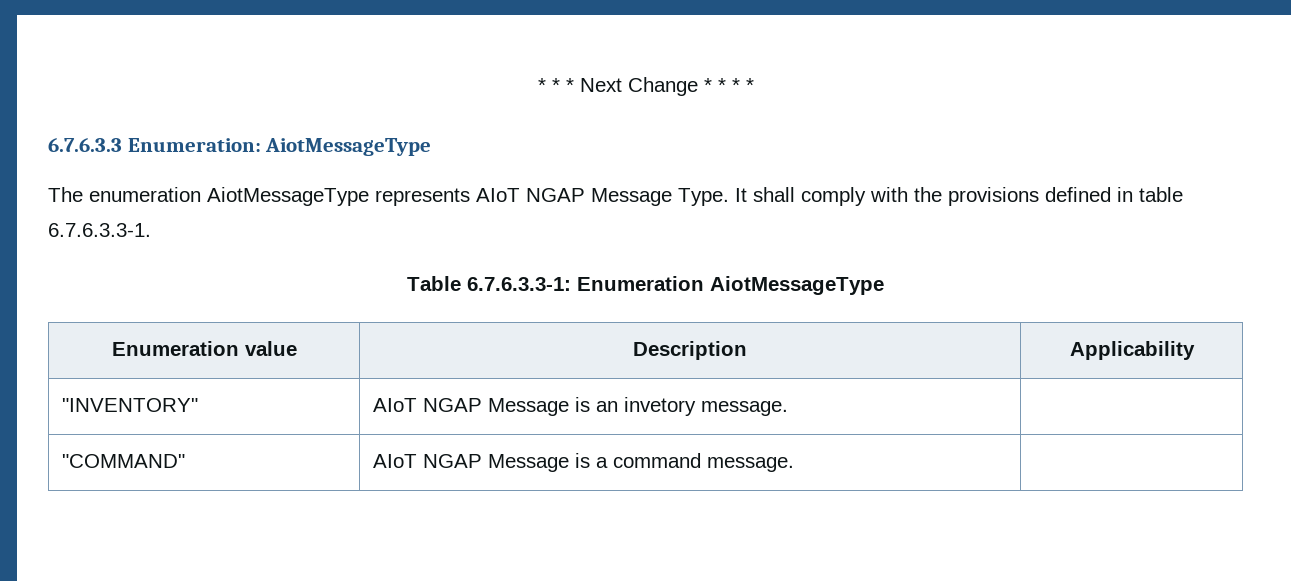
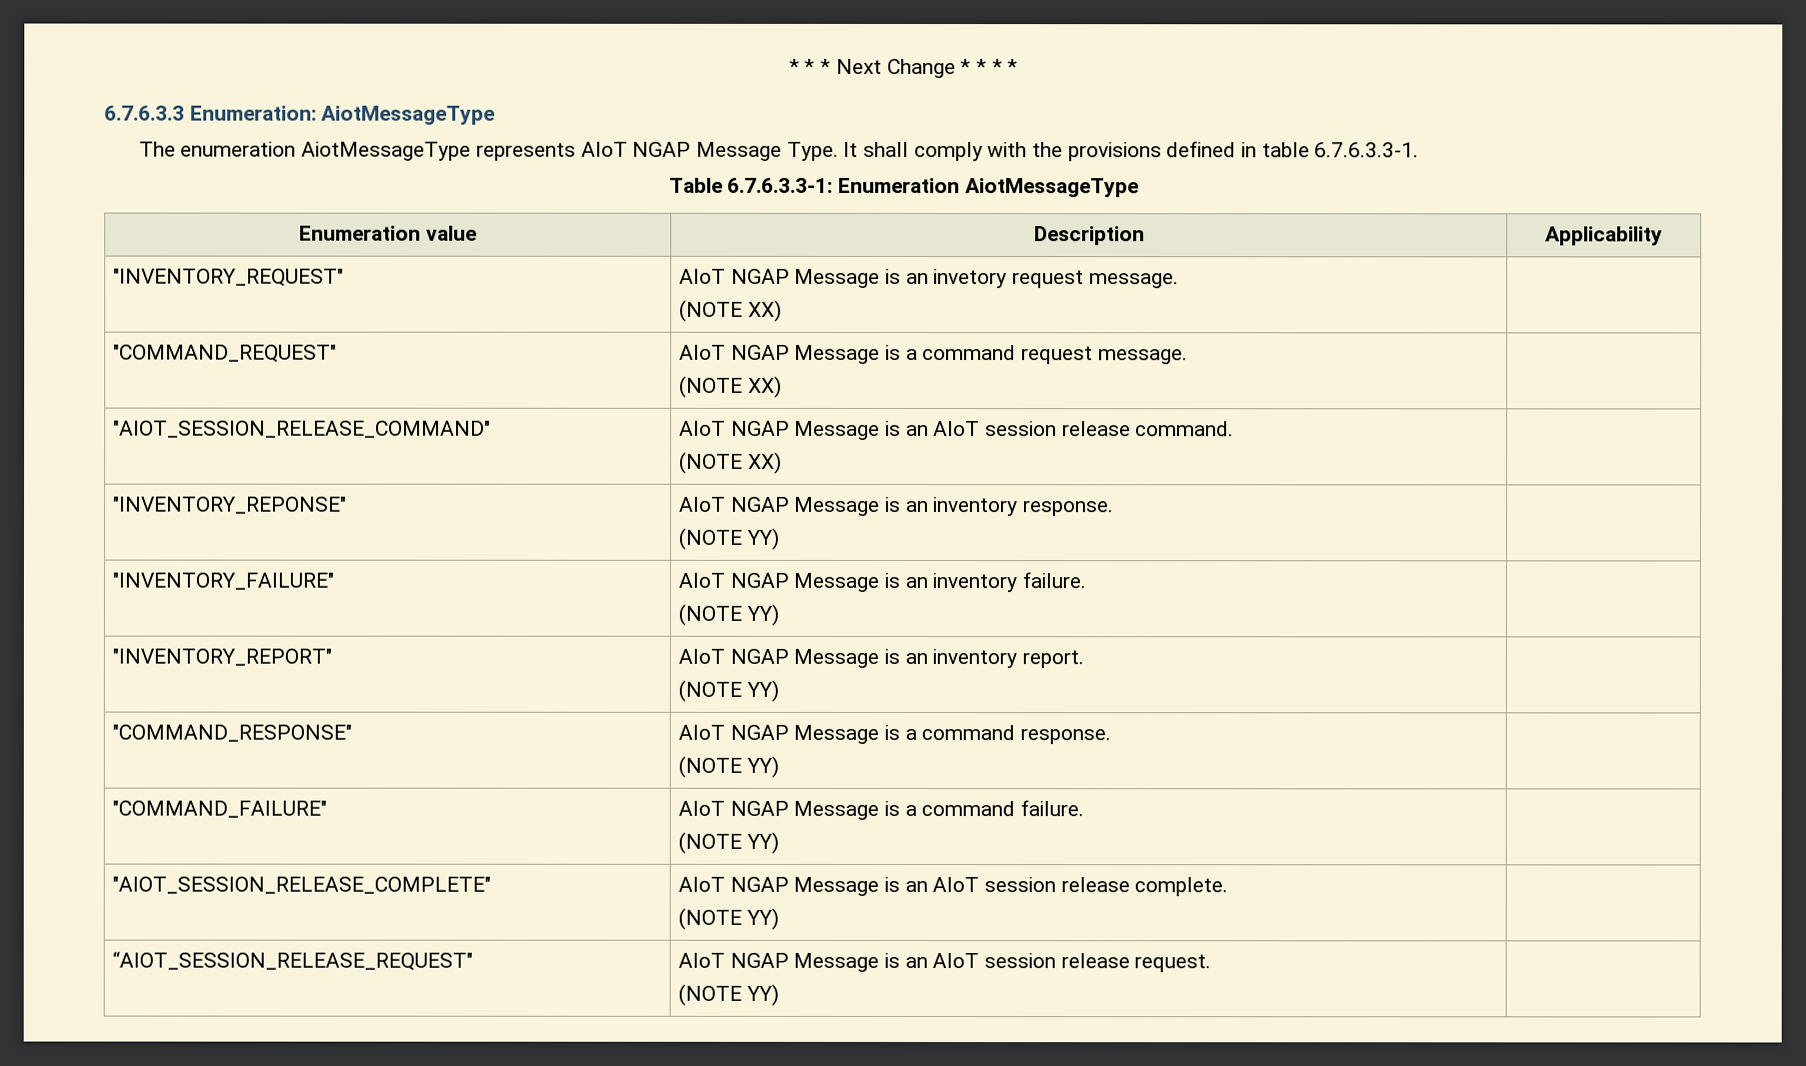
- "INVENTORY" | AIoT NGAP Message is an invetory message. |
- "COMMAND" | AIoT NGAP Message is a command message. |
+ "INVENTORY_REQUEST" | AIoT NGAP Message is an invetory request message.
+ (NOTE XX) |
+ "COMMAND_REQUEST" | AIoT NGAP Message is a command request message.
+ (NOTE XX) |
+ "AIOT_SESSION_RELEASE_COMMAND" | AIoT NGAP Message is an AIoT session release command.
+ (NOTE XX) |
+ "INVENTORY_REPONSE" | AIoT NGAP Message is an inventory response.
+ (NOTE YY) |
+ "INVENTORY_FAILURE" | AIoT NGAP Message is an inventory failure.
+ (NOTE YY) |
+ "INVENTORY_REPORT" | AIoT NGAP Message is an inventory report.
+ (NOTE YY) |
+ "COMMAND_RESPONSE" | AIoT NGAP Message is a command response.
+ (NOTE YY) |
+ "COMMAND_FAILURE" | AIoT NGAP Message is a command failure.
+ (NOTE YY) |
+ "AIOT_SESSION_RELEASE_COMPLETE" | AIoT NGAP Message is an AIoT session release complete.
+ (NOTE YY) |
+ “AIOT_SESSION_RELEASE_REQUEST" | AIoT NGAP Message is an AIoT session release request.
+ (NOTE YY) |

